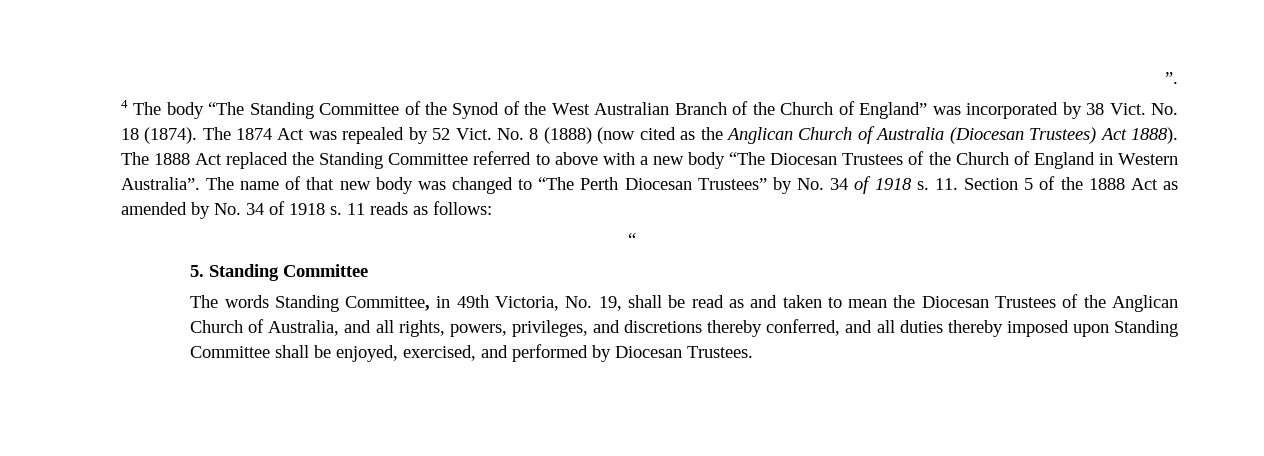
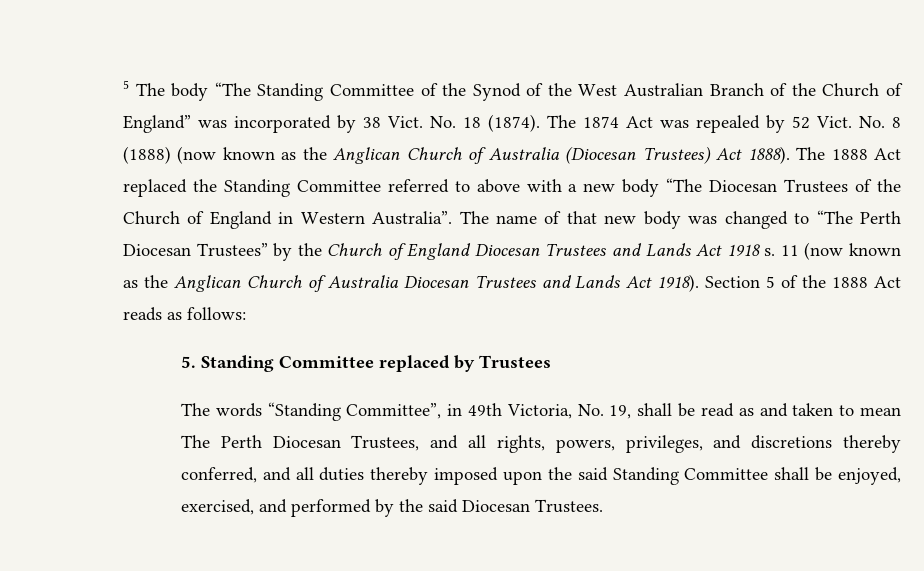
- ”.
- 4 The body “The Standing Committee of the Synod of the West Australian Branch of the Church of England” was incorporated by 38 Vict.
+ 5 The body “The Standing Committee of the Synod of the West Australian Branch of the Church of England” was incorporated by 38 Vict.
- No. 8 (1888) (now cited as the Anglican Church of Australia (Diocesan Trustees) Act 1888).
+ No. 8 (1888) (now known as the Anglican Church of Australia (Diocesan Trustees) Act 1888).
- The name of that new body was changed to “The Perth Diocesan Trustees” by No. 34 of 1918 s. 11. Section 5 of the 1888 Act as amended by No. 34 of 1918 s. 11 reads as follows:
+ The name of that new body was changed to “The Perth Diocesan Trustees” by the Church of England Diocesan Trustees and Lands Act 1918 s. 11 (now known as the Anglican Church of Australia Diocesan Trustees and Lands Act 1918). Section 5 of the 1888 Act reads as follows:
- “
- 5. Standing Committee
+ 5. Standing Committee replaced by Trustees
- The words Standing Committee, in 49th Victoria, No. 19, shall be read as and taken to mean the Diocesan Trustees of the Anglican Church of Australia, and all rights, powers, privileges, and discretions thereby conferred, and all duties thereby imposed upon Standing Committee shall be enjoyed, exercised, and performed by Diocesan Trustees.
+ The words “Standing Committee”, in 49th Victoria, No. 19, shall be read as and taken to mean The Perth Diocesan Trustees, and all rights, powers, privileges, and discretions thereby conferred, and all duties thereby imposed upon the said Standing Committee shall be enjoyed, exercised, and performed by the said Diocesan Trustees.

